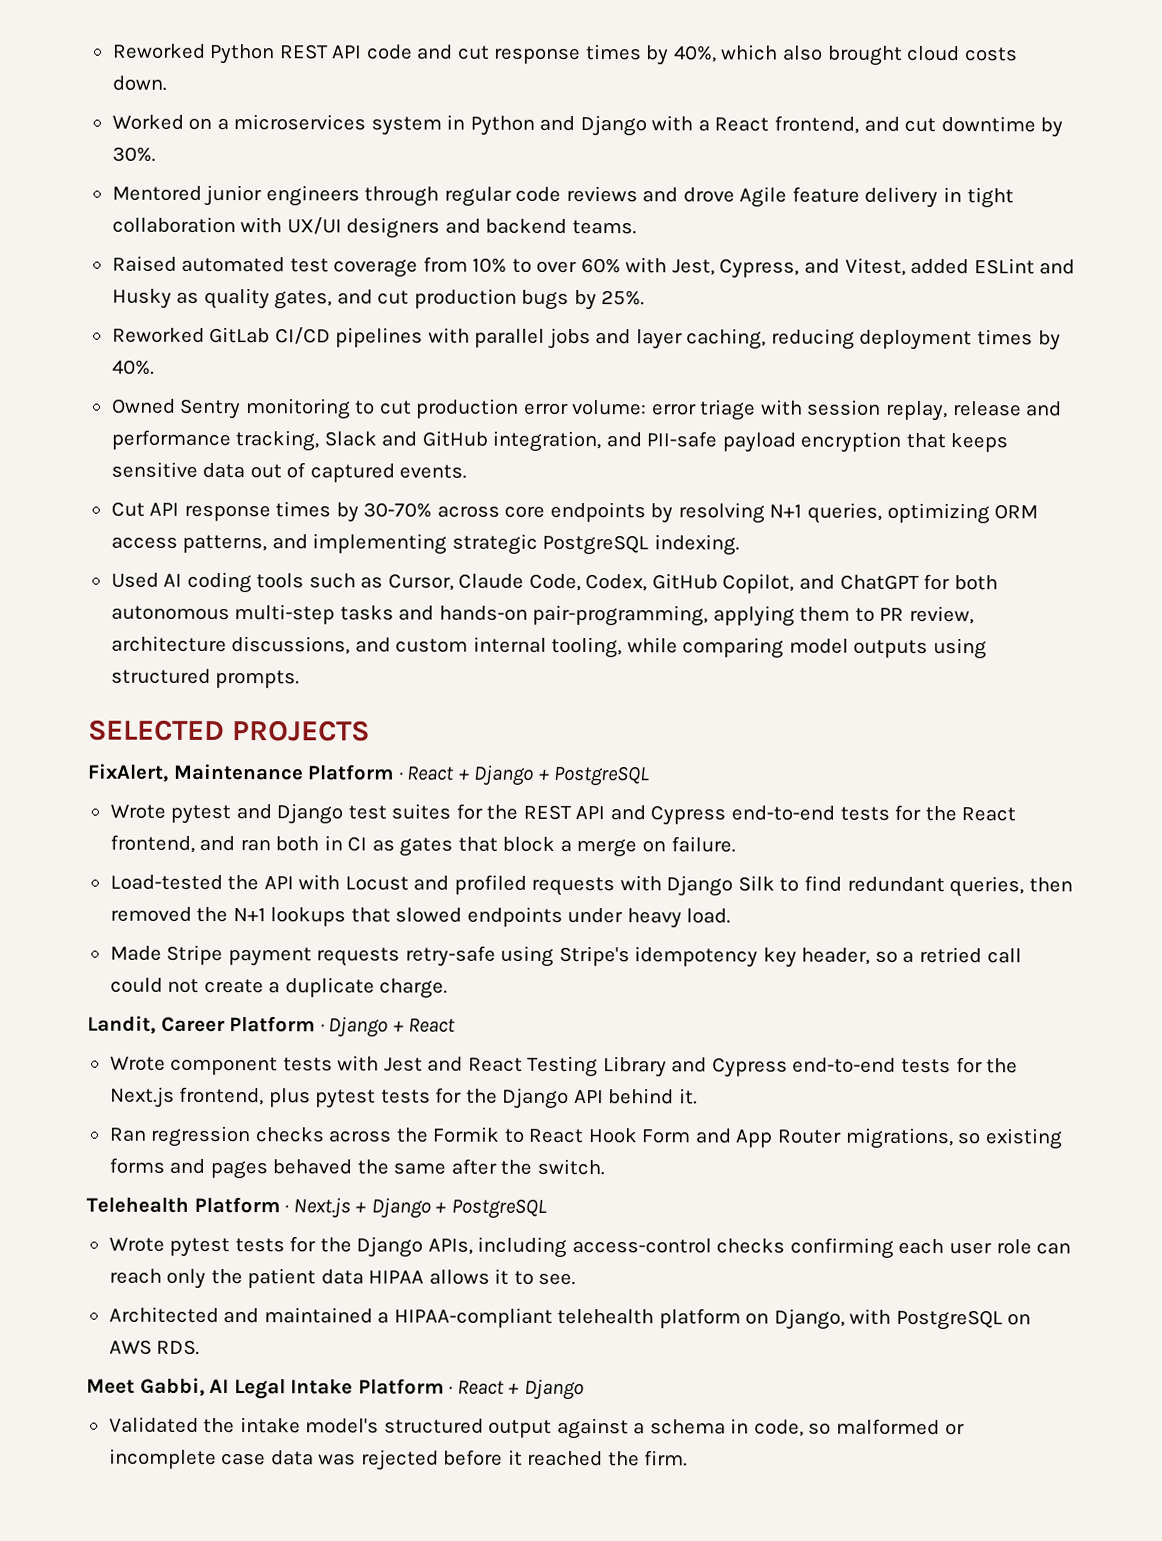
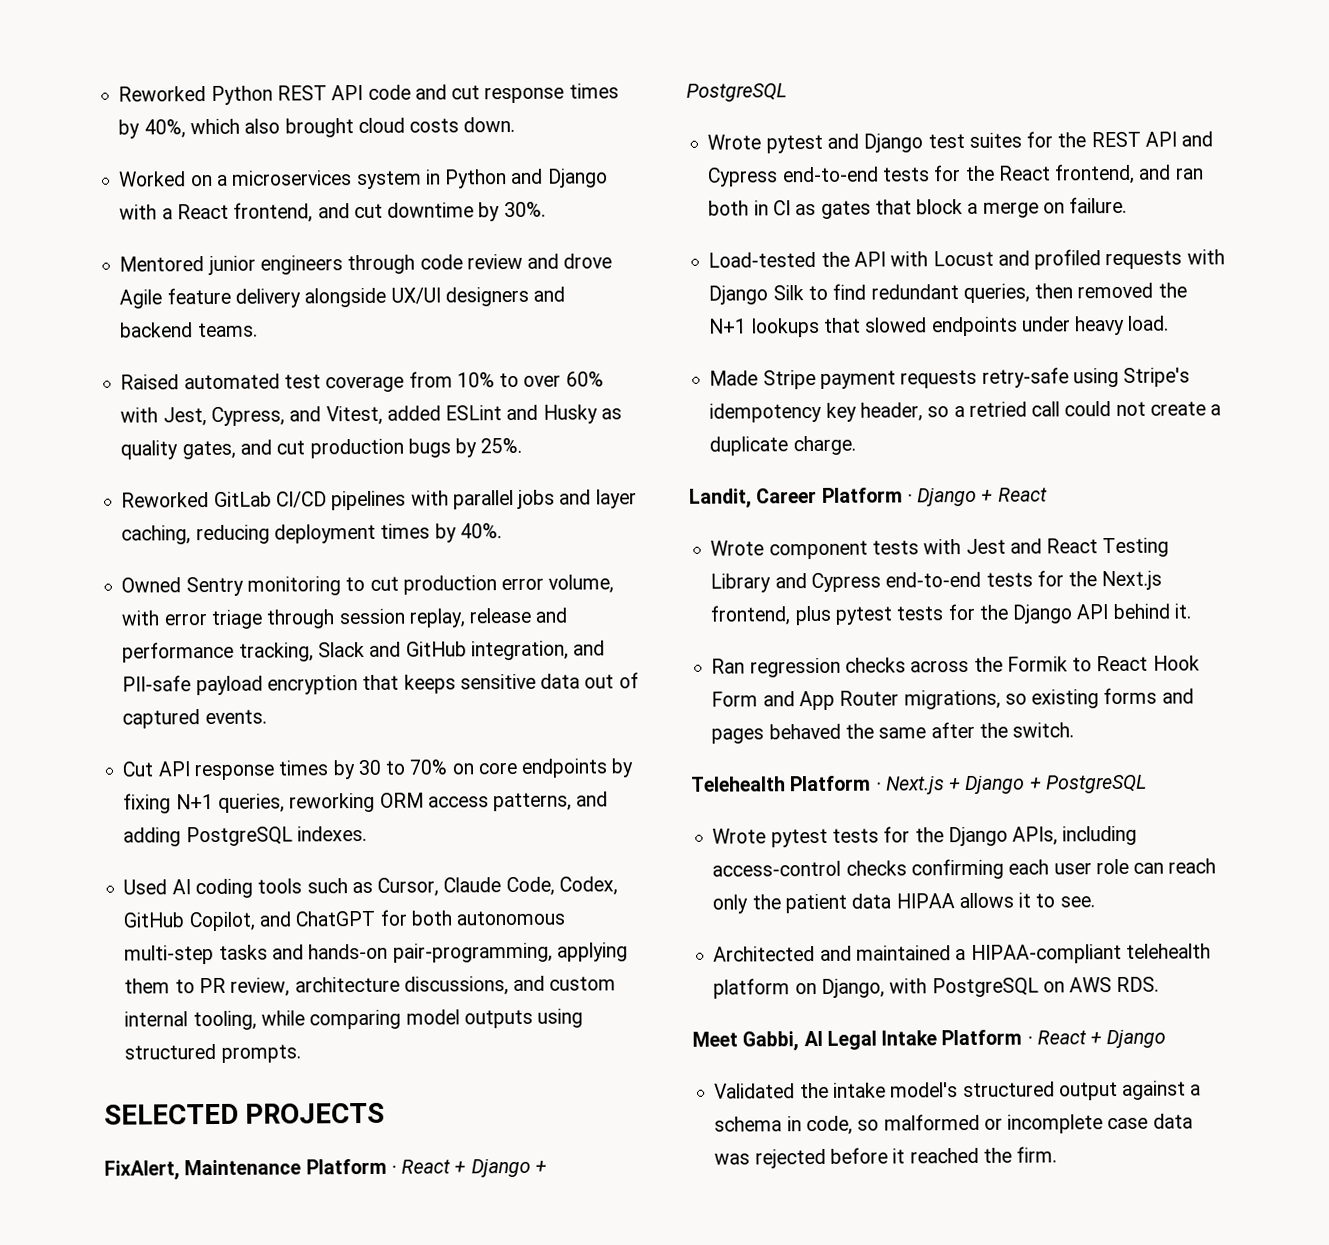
- Mentored junior engineers through regular code reviews and drove Agile feature delivery in tight collaboration with UX/UI designers and backend teams.
+ Mentored junior engineers through code review and drove Agile feature delivery alongside UX/UI designers and backend teams.
- Owned Sentry monitoring to cut production error volume: error triage with session replay, release and performance tracking, Slack and GitHub integration, and PII-safe payload encryption that keeps sensitive data out of captured events.
+ Owned Sentry monitoring to cut production error volume, with error triage through session replay, release and performance tracking, Slack and GitHub integration, and PII-safe payload encryption that keeps sensitive data out of captured events.
- Cut API response times by 30-70% across core endpoints by resolving N+1 queries, optimizing ORM access patterns, and implementing strategic PostgreSQL indexing.
+ Cut API response times by 30 to 70% on core endpoints by fixing N+1 queries, reworking ORM access patterns, and adding PostgreSQL indexes.

